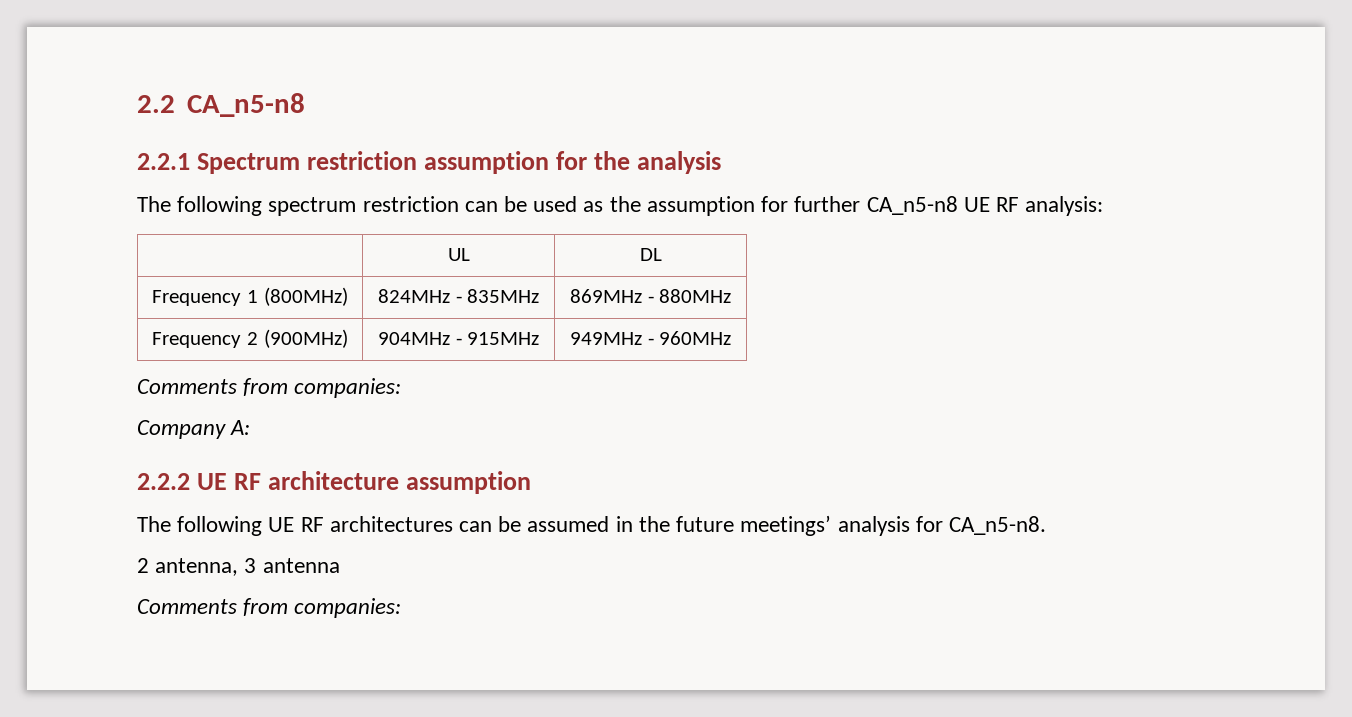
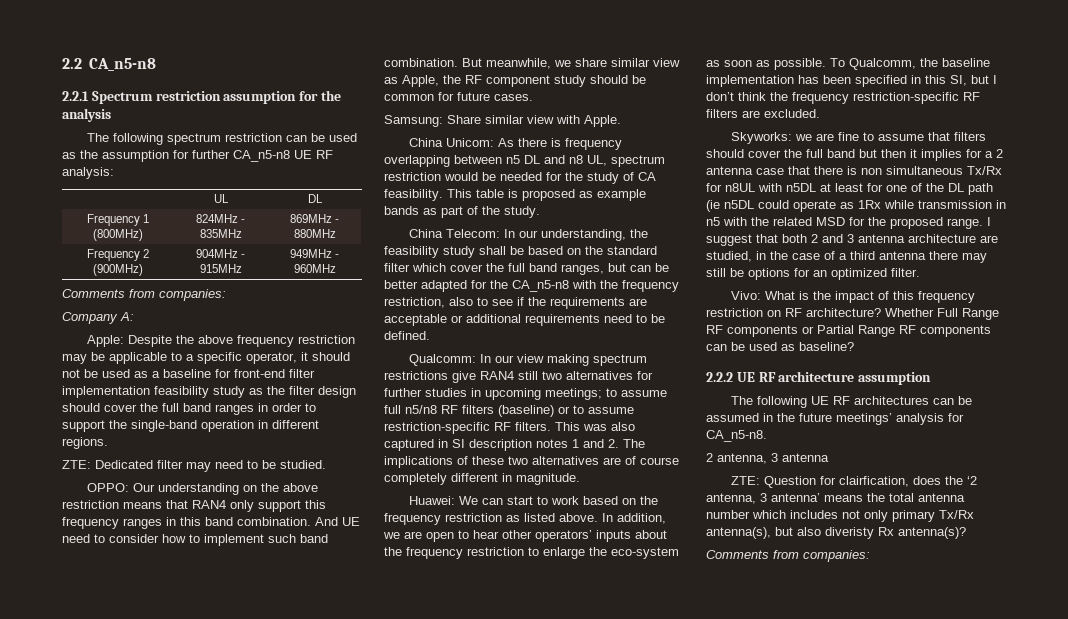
+ Apple: Despite the above frequency restriction may be applicable to a specific operator, it should not be used as a baseline for front-end filter implementation feasibility study as the filter design should cover the full band ranges in order to support the single-band operation in different regions.
+ ZTE: Dedicated filter may need to be studied.
+ OPPO: Our understanding on the above restriction means that RAN4 only support this frequency ranges in this band combination. And UE need to consider how to implement such band combination. But meanwhile, we share similar view as Apple, the RF component study should be common for future cases.
+ Samsung: Share similar view with Apple.
+ China Unicom: As there is frequency overlapping between n5 DL and n8 UL, spectrum restriction would be needed for the study of CA feasibility. This table is proposed as example bands as part of the study.
+ China Telecom: In our understanding, the feasibility study shall be based on the standard filter which cover the full band ranges, but can be better adapted for the CA_n5-n8 with the frequency restriction, also to see if the requirements are acceptable or additional requirements need to be defined.
+ Qualcomm: In our view making spectrum restrictions give RAN4 still two alternatives for further studies in upcoming meetings; to assume full n5/n8 RF filters (baseline) or to assume restriction-specific RF filters. This was also captured in SI description notes 1 and 2. The implications of these two alternatives are of course completely different in magnitude.
+ Huawei: We can start to work based on the frequency restriction as listed above. In addition, we are open to hear other operators’ inputs about the frequency restriction to enlarge the eco-system as soon as possible. To Qualcomm, the baseline implementation has been specified in this SI, but I don’t think the frequency restriction-specific RF filters are excluded.
+ Skyworks: we are fine to assume that filters should cover the full band but then it implies for a 2 antenna case that there is non simultaneous Tx/Rx for n8UL with n5DL at least for one of the DL path (ie n5DL could operate as 1Rx while transmission in n5 with the related MSD for the proposed range. I suggest that both 2 and 3 antenna architecture are studied, in the case of a third antenna there may still be options for an optimized filter.
+ Vivo: What is the impact of this frequency restriction on RF architecture? Whether Full Range RF components or Partial Range RF components can be used as baseline?
+ ZTE: Question for clairfication, does the ‘2 antenna, 3 antenna’ means the total antenna number which includes not only primary Tx/Rx antenna(s), but also diveristy Rx antenna(s)?

